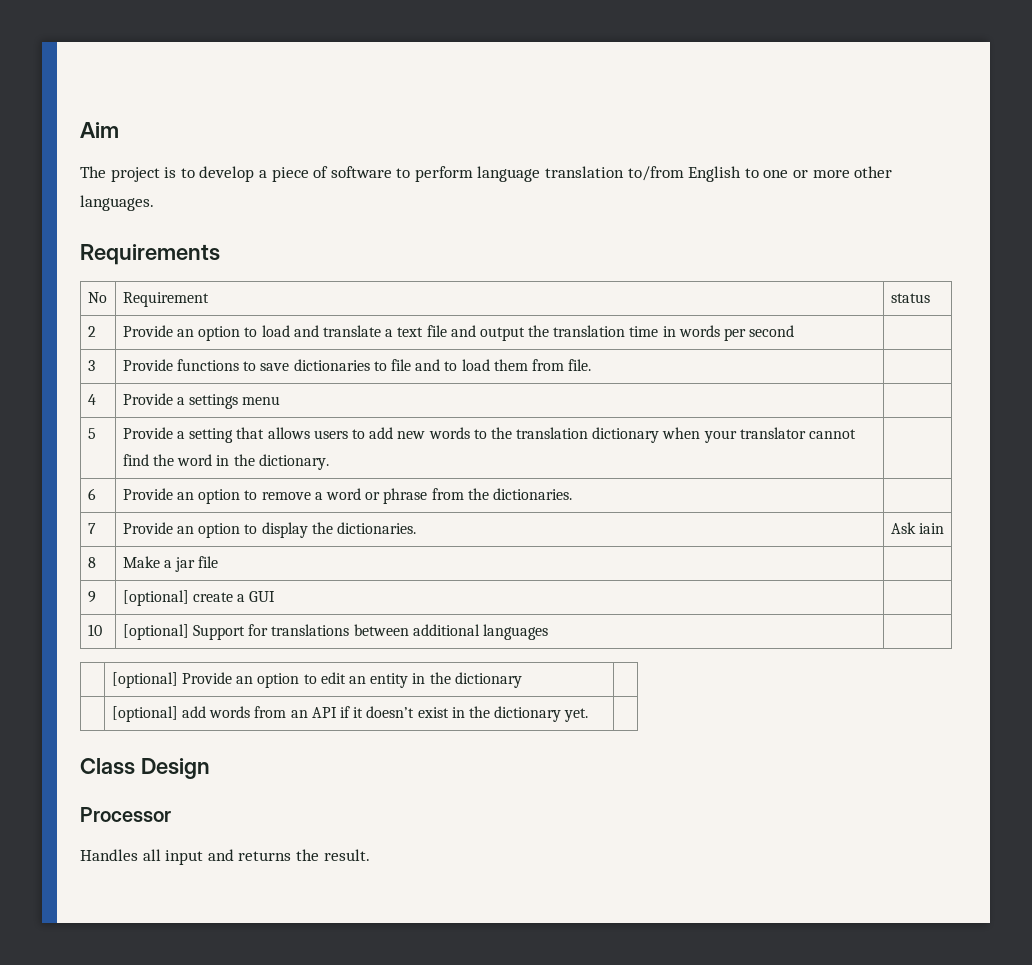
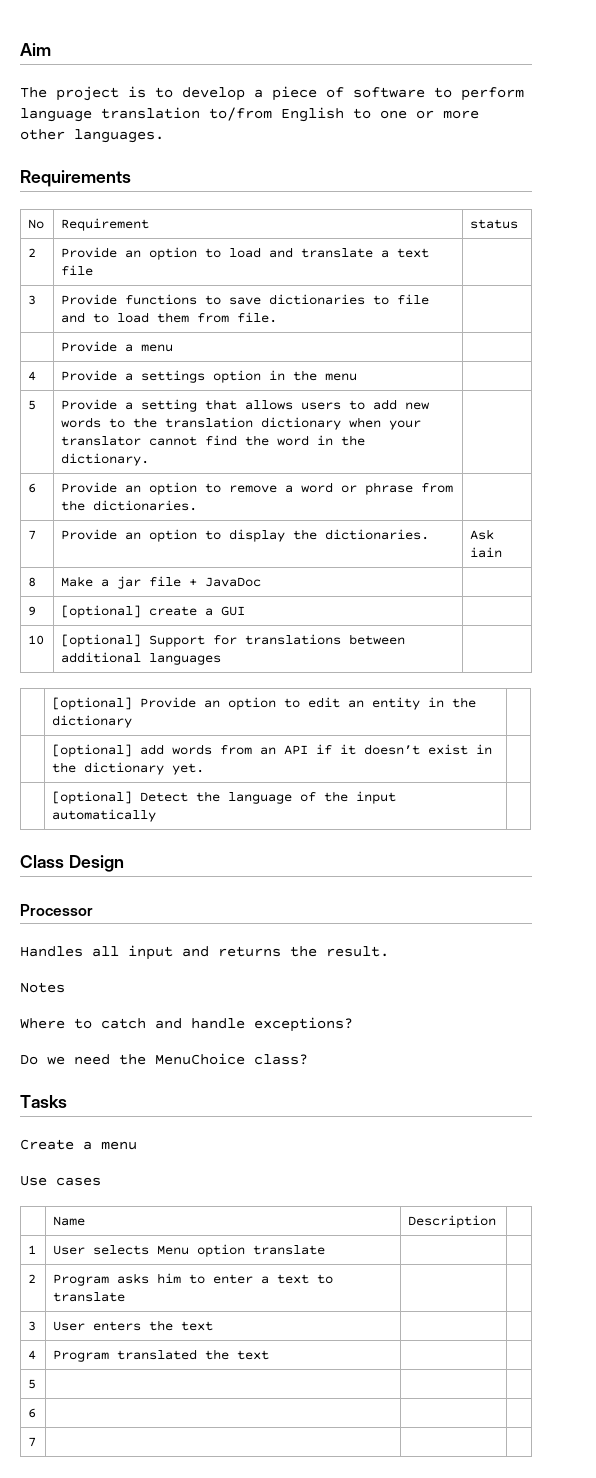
- 2 | Provide an option to load and translate a text file and output the translation time in words per second |
+ 2 | Provide an option to load and translate a text file |
+ | Provide a menu |
- 4 | Provide a settings menu |
+ 4 | Provide a settings option in the menu |
- 8 | Make a jar file |
+ 8 | Make a jar file + JavaDoc |
+ | [optional] Detect the language of the input automatically |
+ Notes
+ Where to catch and handle exceptions?
+ Do we need the MenuChoice class?
+ Tasks
+ Create a menu
+ Use cases
+ | Name | Description |
+ 1 | User selects Menu option translate | |
+ 2 | Program asks him to enter a text to translate | |
+ 3 | User enters the text | |
+ 4 | Program translated the text | |
+ 5 | | |
+ 6 | | |
+ 7 | | |

